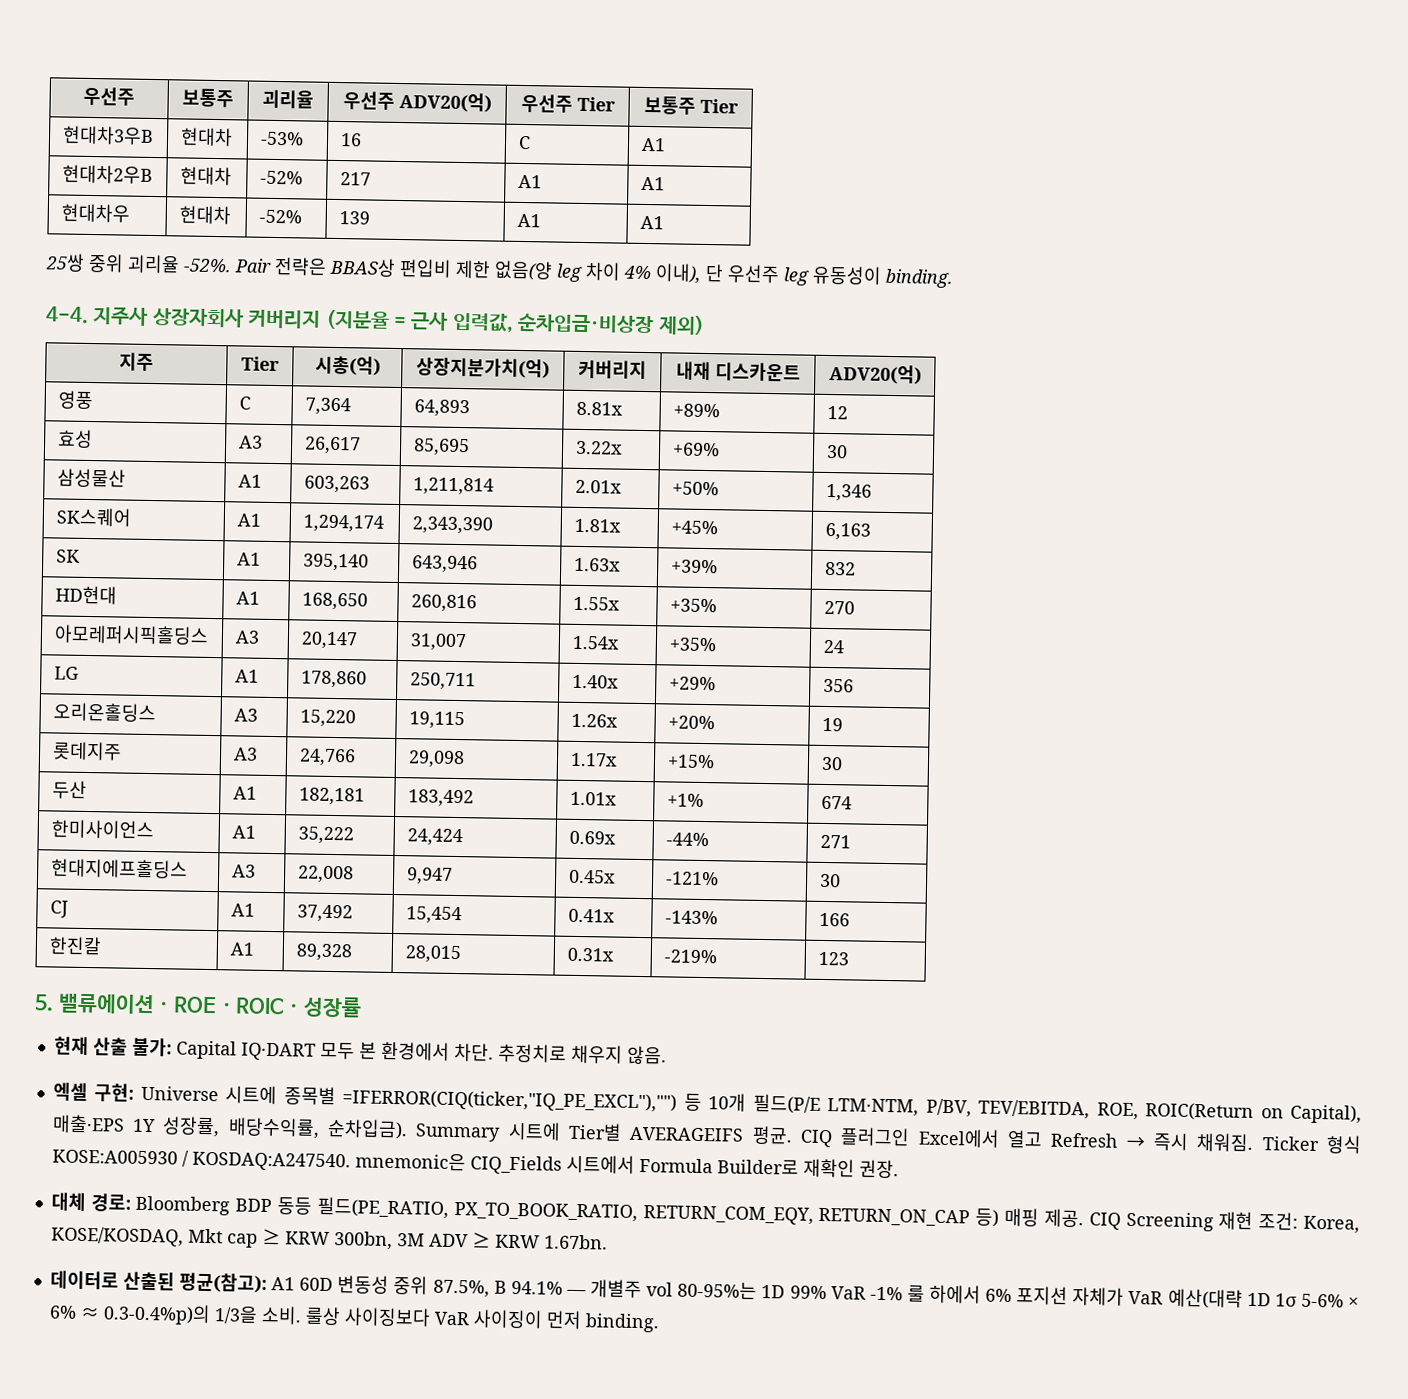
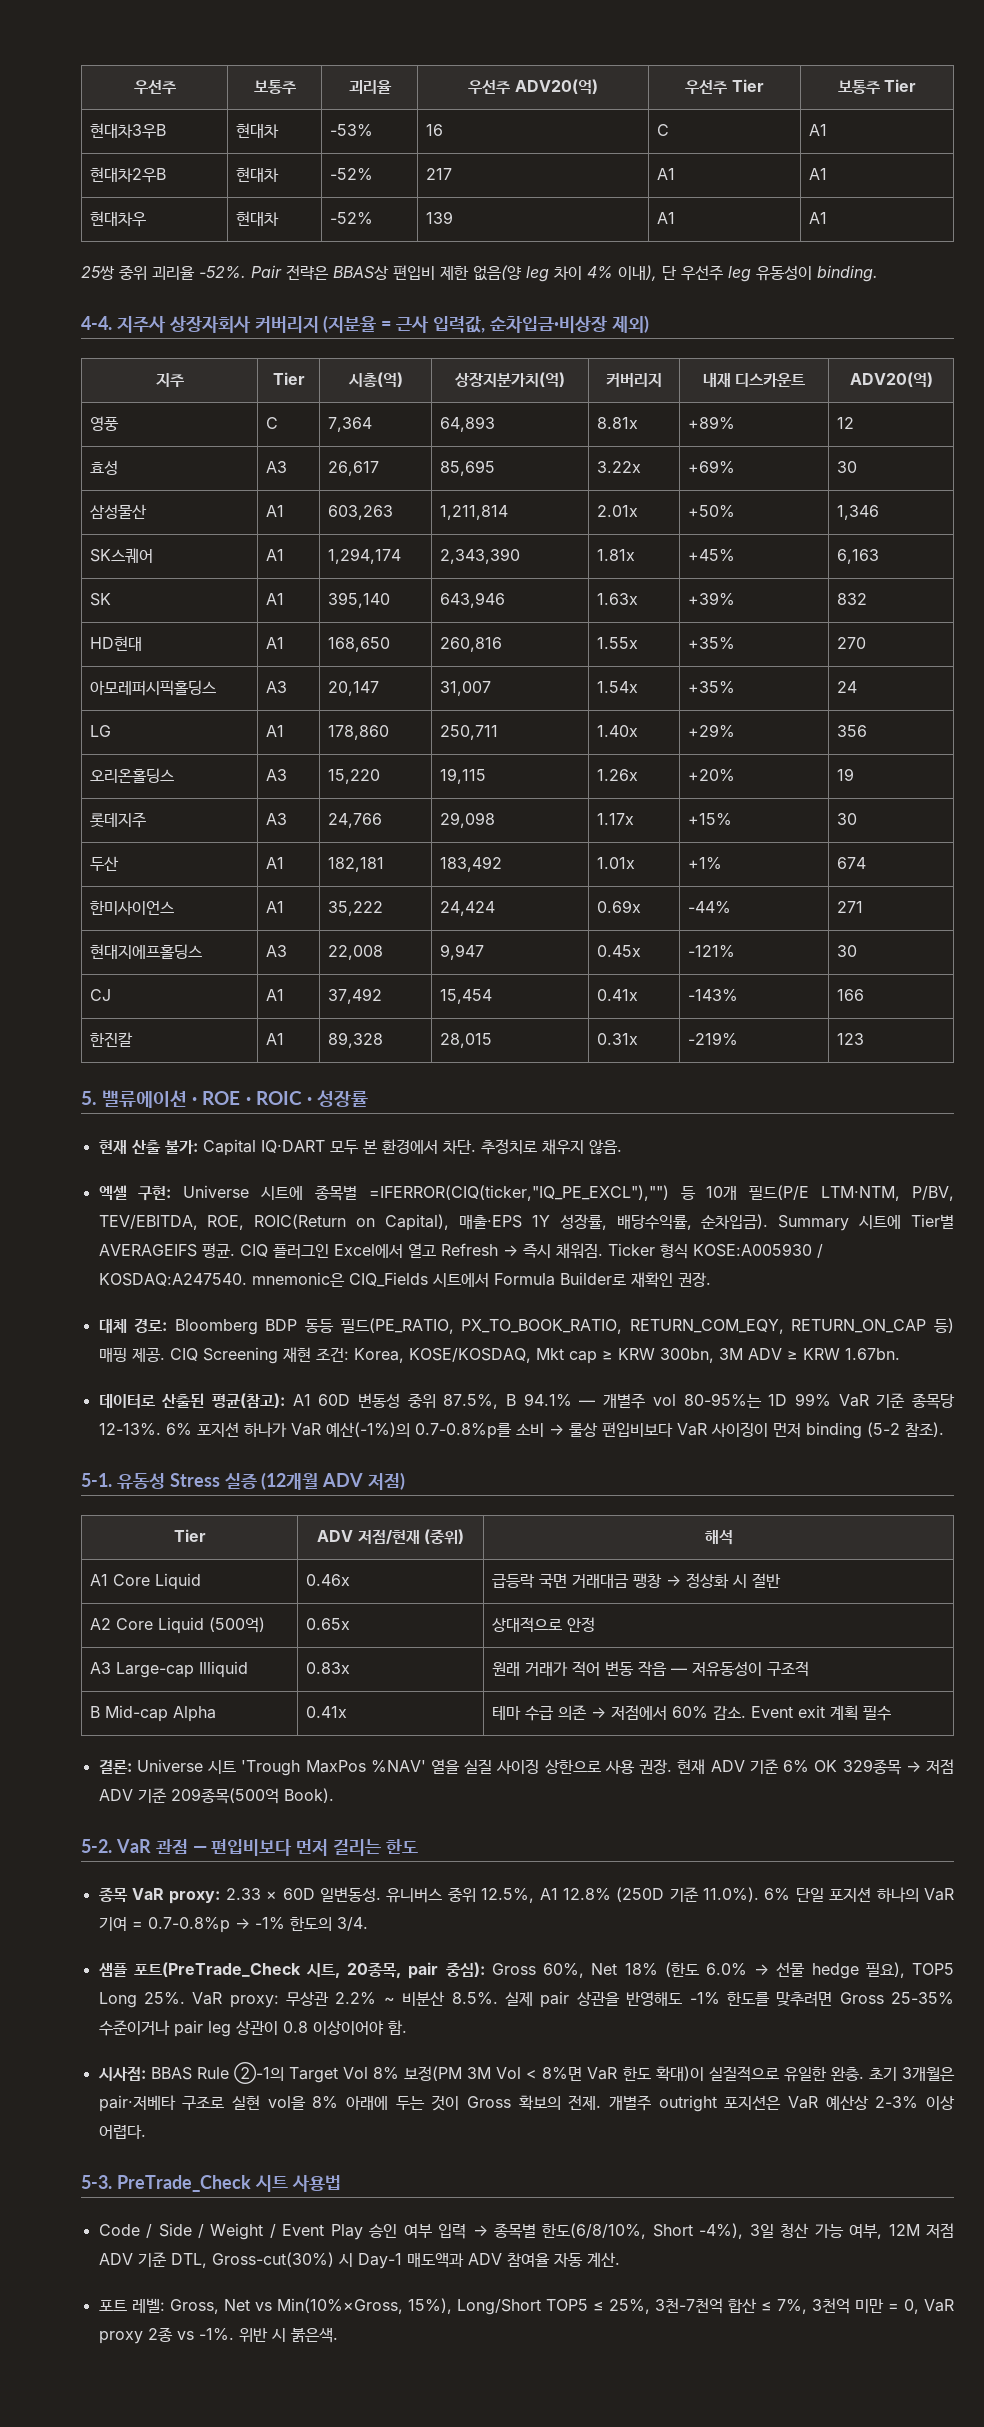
- 데이터로 산출된 평균(참고): A1 60D 변동성 중위 87.5%, B 94.1% — 개별주 vol 80-95%는 1D 99% VaR -1% 룰 하에서 6% 포지션 자체가 VaR 예산(대략 1D 1σ 5-6% × 6% ≈ 0.3-0.4%p)의 1/3을 소비. 룰상 사이징보다 VaR 사이징이 먼저 binding.
+ 데이터로 산출된 평균(참고): A1 60D 변동성 중위 87.5%, B 94.1% — 개별주 vol 80-95%는 1D 99% VaR 기준 종목당 12-13%. 6% 포지션 하나가 VaR 예산(-1%)의 0.7-0.8%p를 소비 → 룰상 편입비보다 VaR 사이징이 먼저 binding (5-2 참조).
+ 5-1. 유동성 Stress 실증 (12개월 ADV 저점)
+ Tier | ADV 저점/현재 (중위) | 해석
+ A1 Core Liquid | 0.46x | 급등락 국면 거래대금 팽창 → 정상화 시 절반
+ A2 Core Liquid (500억) | 0.65x | 상대적으로 안정
+ A3 Large-cap Illiquid | 0.83x | 원래 거래가 적어 변동 작음 — 저유동성이 구조적
+ B Mid-cap Alpha | 0.41x | 테마 수급 의존 → 저점에서 60% 감소. Event exit 계획 필수
+ 결론: Universe 시트 'Trough MaxPos %NAV' 열을 실질 사이징 상한으로 사용 권장. 현재 ADV 기준 6% OK 329종목 → 저점 ADV 기준 209종목(500억 Book).
+ 5-2. VaR 관점 — 편입비보다 먼저 걸리는 한도
+ 종목 VaR proxy: 2.33 × 60D 일변동성. 유니버스 중위 12.5%, A1 12.8% (250D 기준 11.0%). 6% 단일 포지션 하나의 VaR 기여 = 0.7-0.8%p → -1% 한도의 3/4.
+ 샘플 포트(PreTrade_Check 시트, 20종목, pair 중심): Gross 60%, Net 18% (한도 6.0% → 선물 hedge 필요), TOP5 Long 25%. VaR proxy: 무상관 2.2% ~ 비분산 8.5%. 실제 pair 상관을 반영해도 -1% 한도를 맞추려면 Gross 25-35% 수준이거나 pair leg 상관이 0.8 이상이어야 함.
+ 시사점: BBAS Rule ②-1의 Target Vol 8% 보정(PM 3M Vol < 8%면 VaR 한도 확대)이 실질적으로 유일한 완충. 초기 3개월은 pair·저베타 구조로 실현 vol을 8% 아래에 두는 것이 Gross 확보의 전제. 개별주 outright 포지션은 VaR 예산상 2-3% 이상 어렵다.
+ 5-3. PreTrade_Check 시트 사용법
+ Code / Side / Weight / Event Play 승인 여부 입력 → 종목별 한도(6/8/10%, Short -4%), 3일 청산 가능 여부, 12M 저점 ADV 기준 DTL, Gross-cut(30%) 시 Day-1 매도액과 ADV 참여율 자동 계산.
+ 포트 레벨: Gross, Net vs Min(10%×Gross, 15%), Long/Short TOP5 ≤ 25%, 3천-7천억 합산 ≤ 7%, 3천억 미만 = 0, VaR proxy 2종 vs -1%. 위반 시 붉은색.

